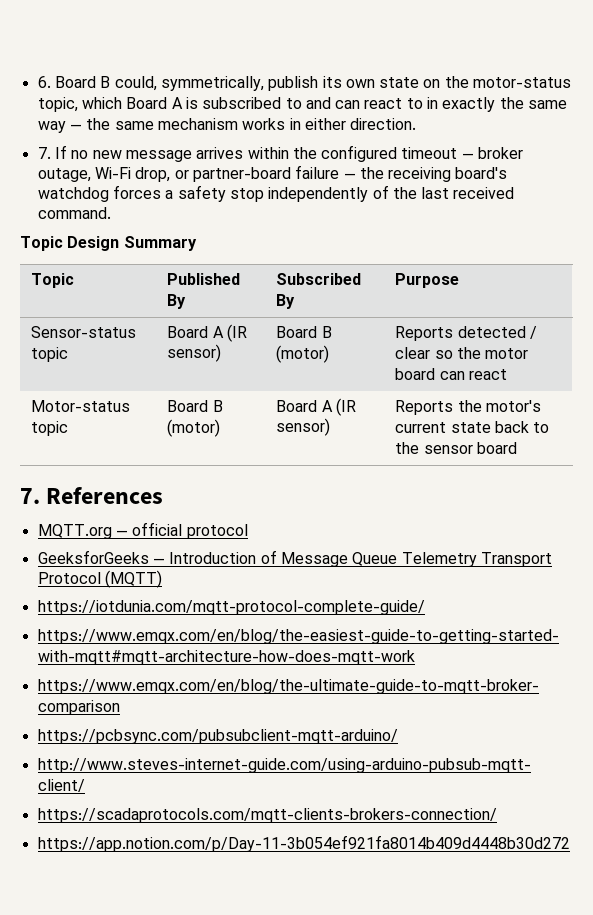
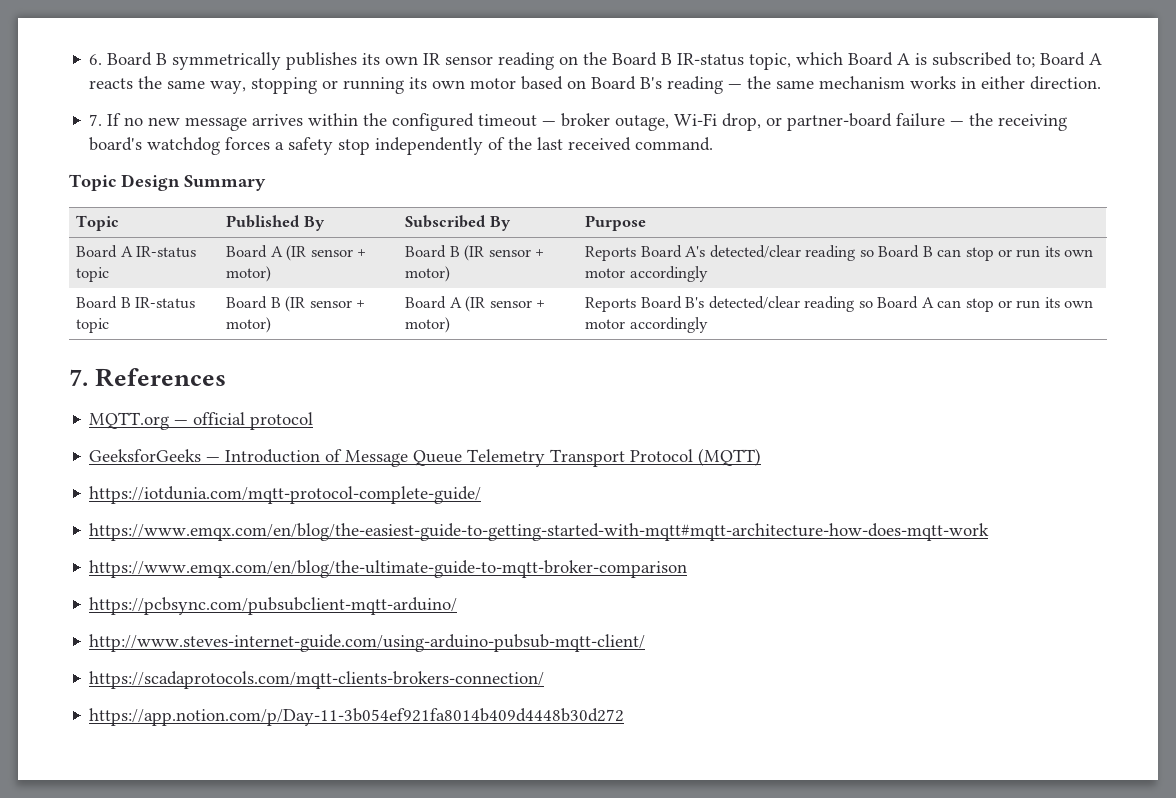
- 6. Board B could, symmetrically, publish its own state on the motor-status topic, which Board A is subscribed to and can react to in exactly the same way — the same mechanism works in either direction.
+ 6. Board B symmetrically publishes its own IR sensor reading on the Board B IR-status topic, which Board A is subscribed to; Board A reacts the same way, stopping or running its own motor based on Board B's reading — the same mechanism works in either direction.
- Sensor-status topic | Board A (IR sensor) | Board B (motor) | Reports detected / clear so the motor board can react
- Motor-status topic | Board B (motor) | Board A (IR sensor) | Reports the motor's current state back to the sensor board
+ Board A IR-status topic | Board A (IR sensor + motor) | Board B (IR sensor + motor) | Reports Board A's detected/clear reading so Board B can stop or run its own motor accordingly
+ Board B IR-status topic | Board B (IR sensor + motor) | Board A (IR sensor + motor) | Reports Board B's detected/clear reading so Board A can stop or run its own motor accordingly

